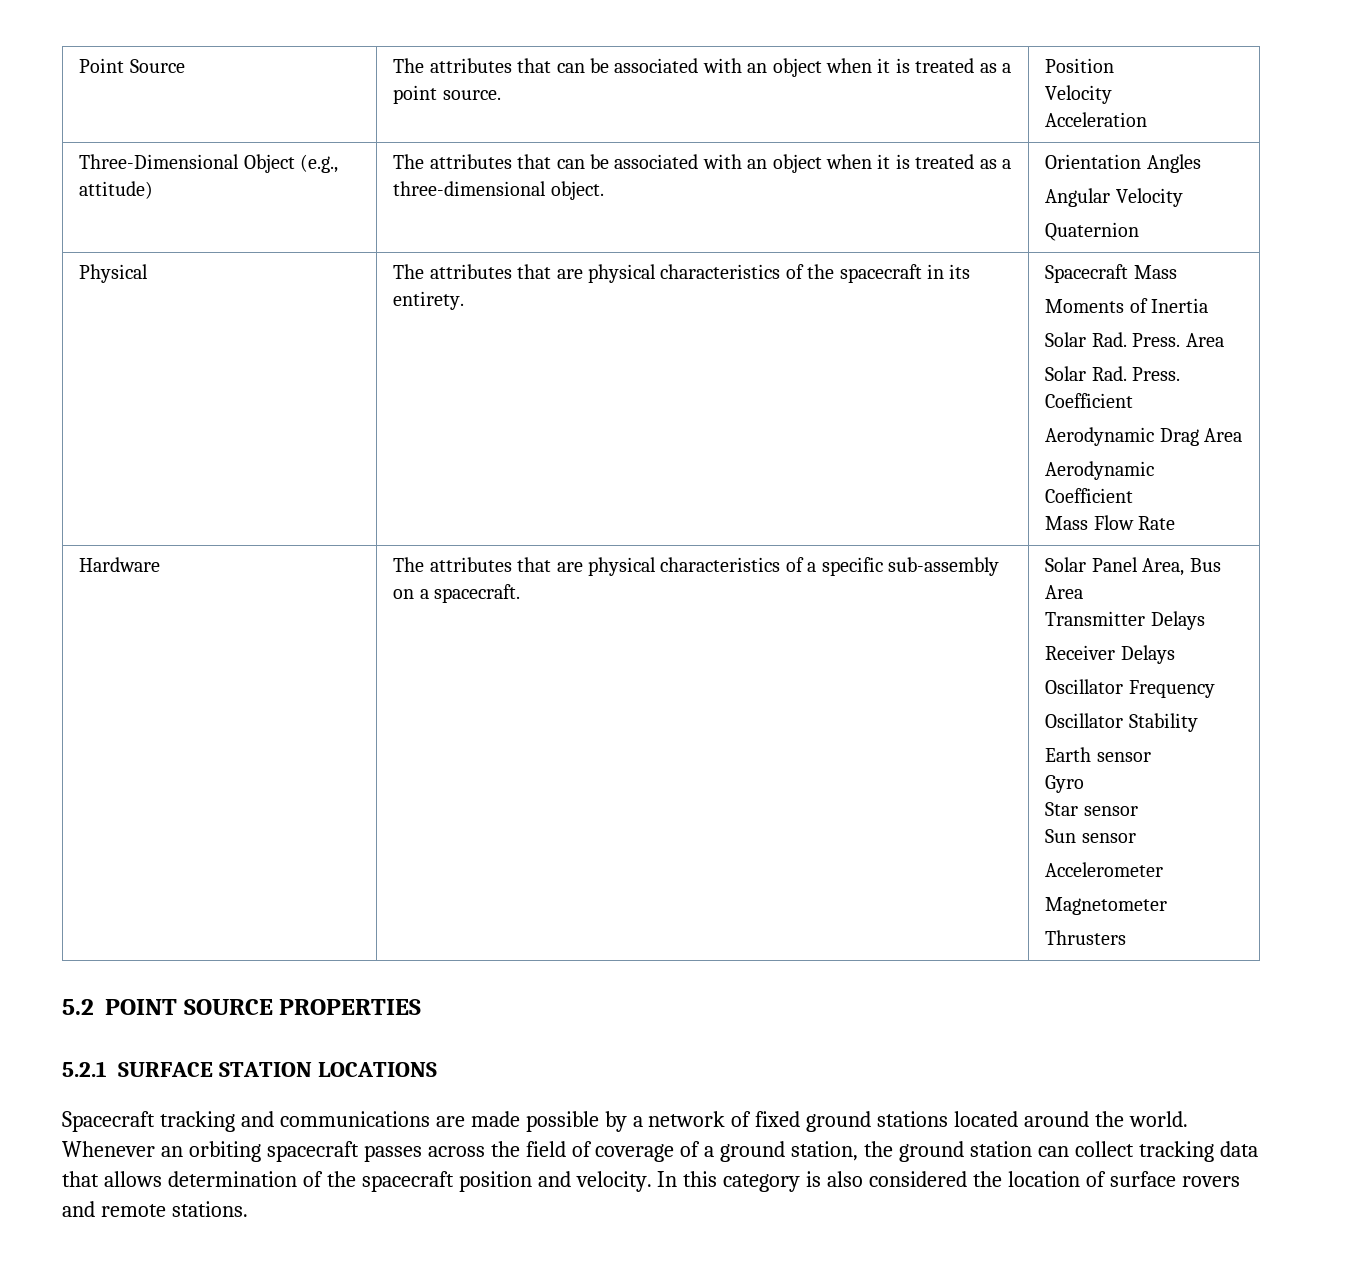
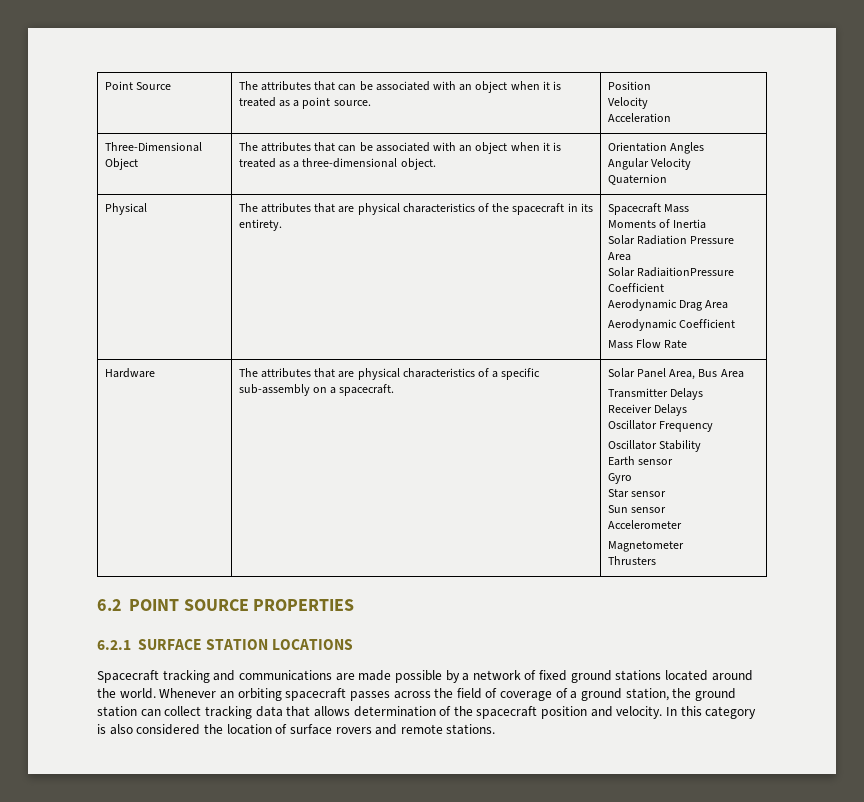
- Three-Dimensional Object (e.g., attitude) | The attributes that can be associated with an object when it is treated as a three-dimensional object. | Orientation Angles
+ Three-Dimensional Object | The attributes that can be associated with an object when it is treated as a three-dimensional object. | Orientation Angles
  Physical | The attributes that are physical characteristics of the spacecraft in its entirety. | Spacecraft Mass
  Moments of Inertia
- Solar Rad. Press. Area
- Solar Rad. Press. Coefficient
+ Solar Radiation Pressure Area
+ Solar RadiaitionPressure Coefficient
- 5.2 POINT SOURCE PROPERTIES
+ 6.2 POINT SOURCE PROPERTIES
- 5.2.1 SURFACE STATION LOCATIONS
+ 6.2.1 SURFACE STATION LOCATIONS

